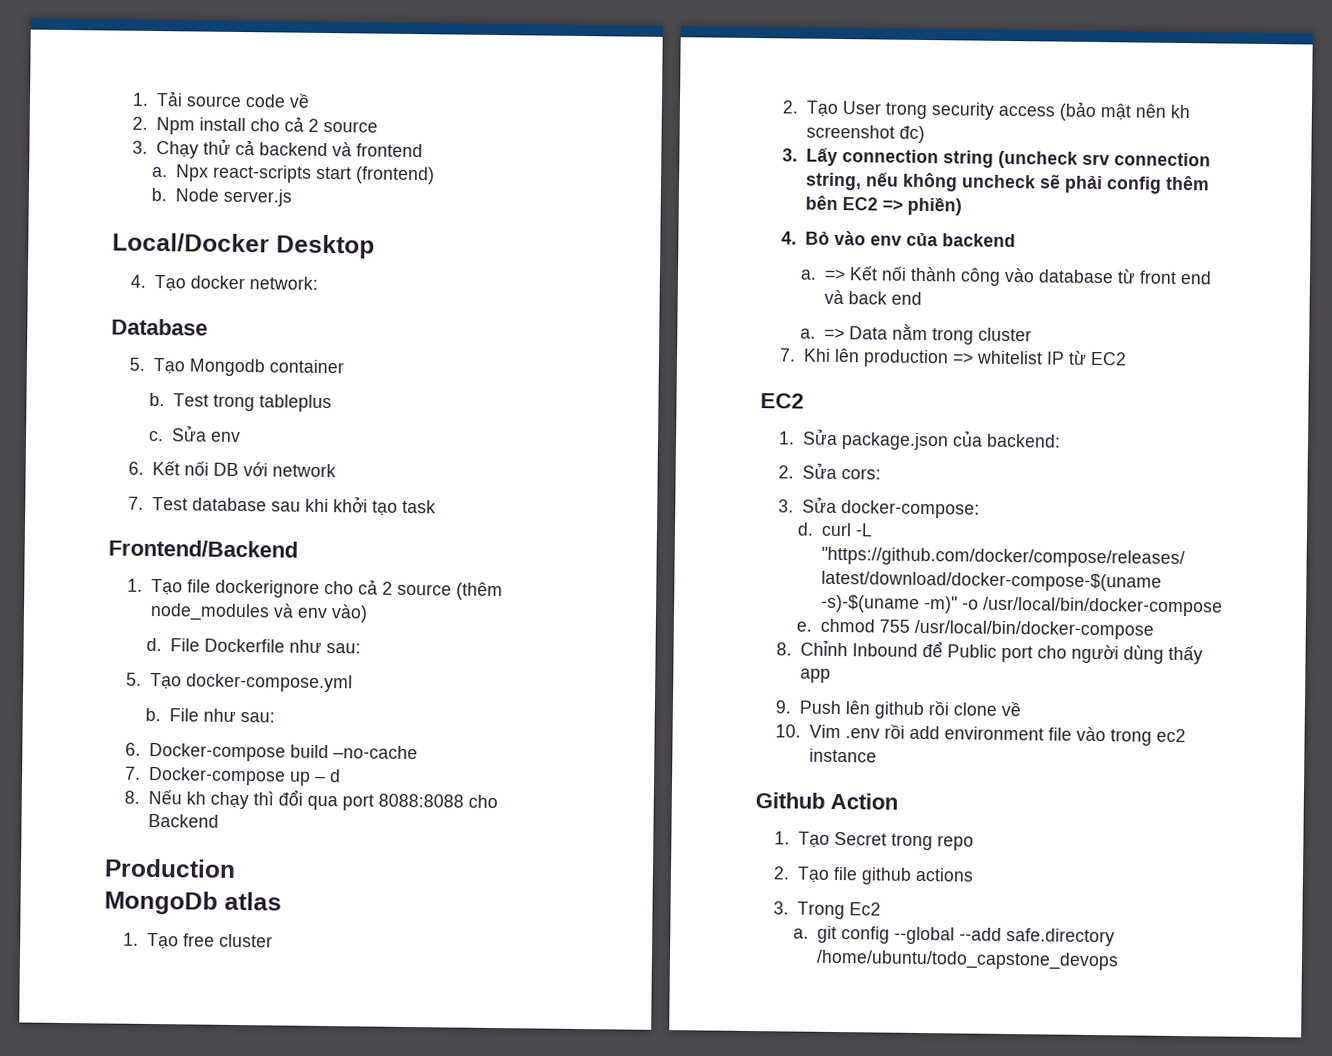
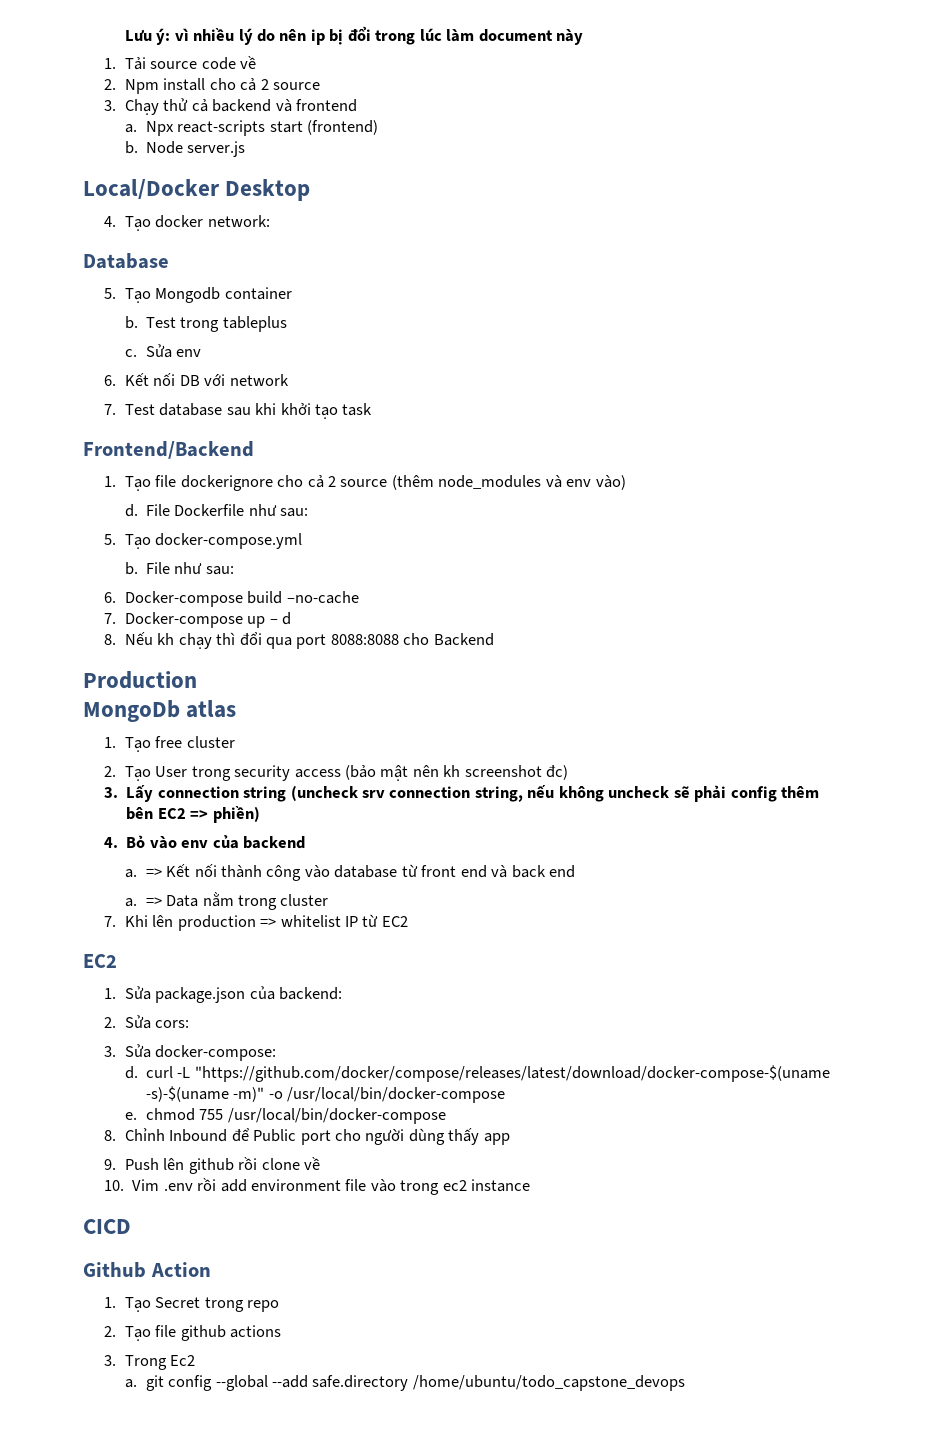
+ Lưu ý: vì nhiều lý do nên ip bị đổi trong lúc làm document này
+ CICD

